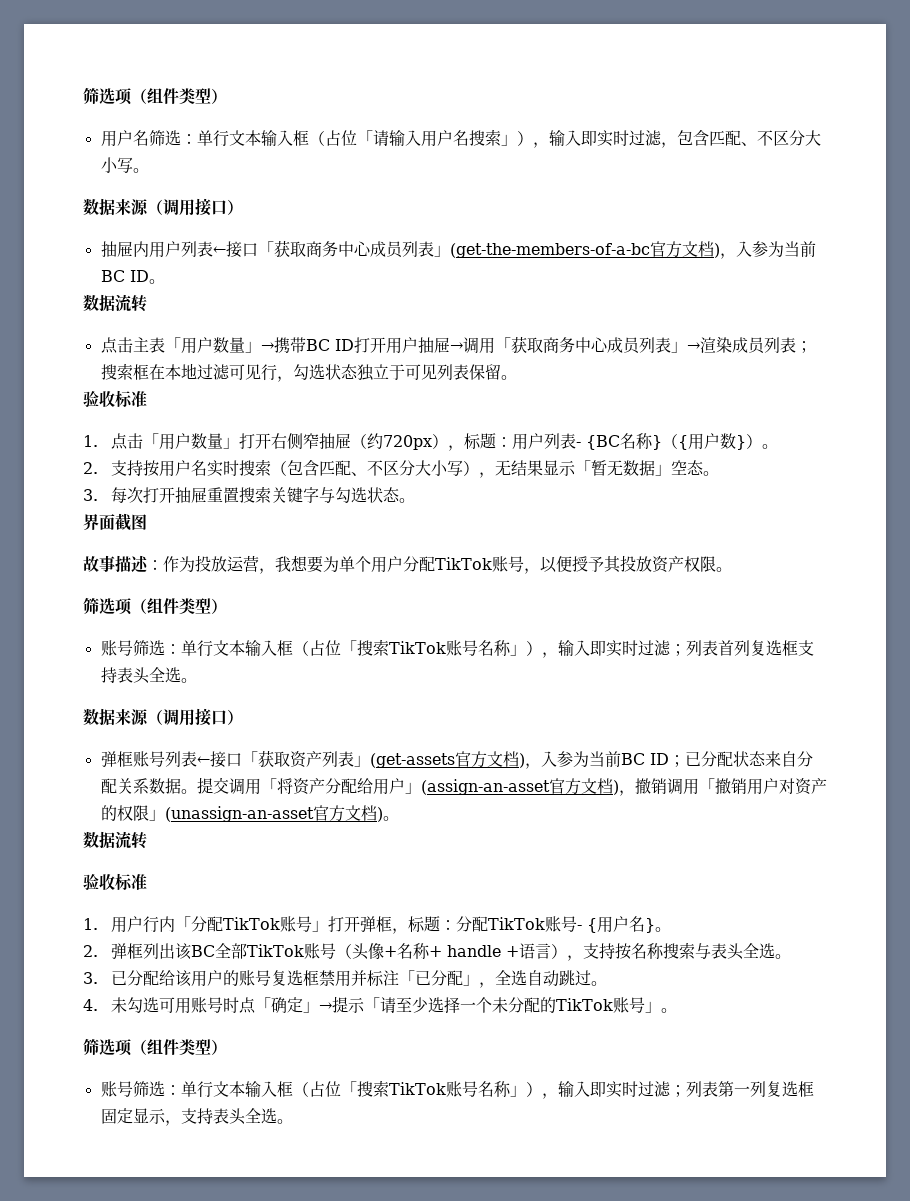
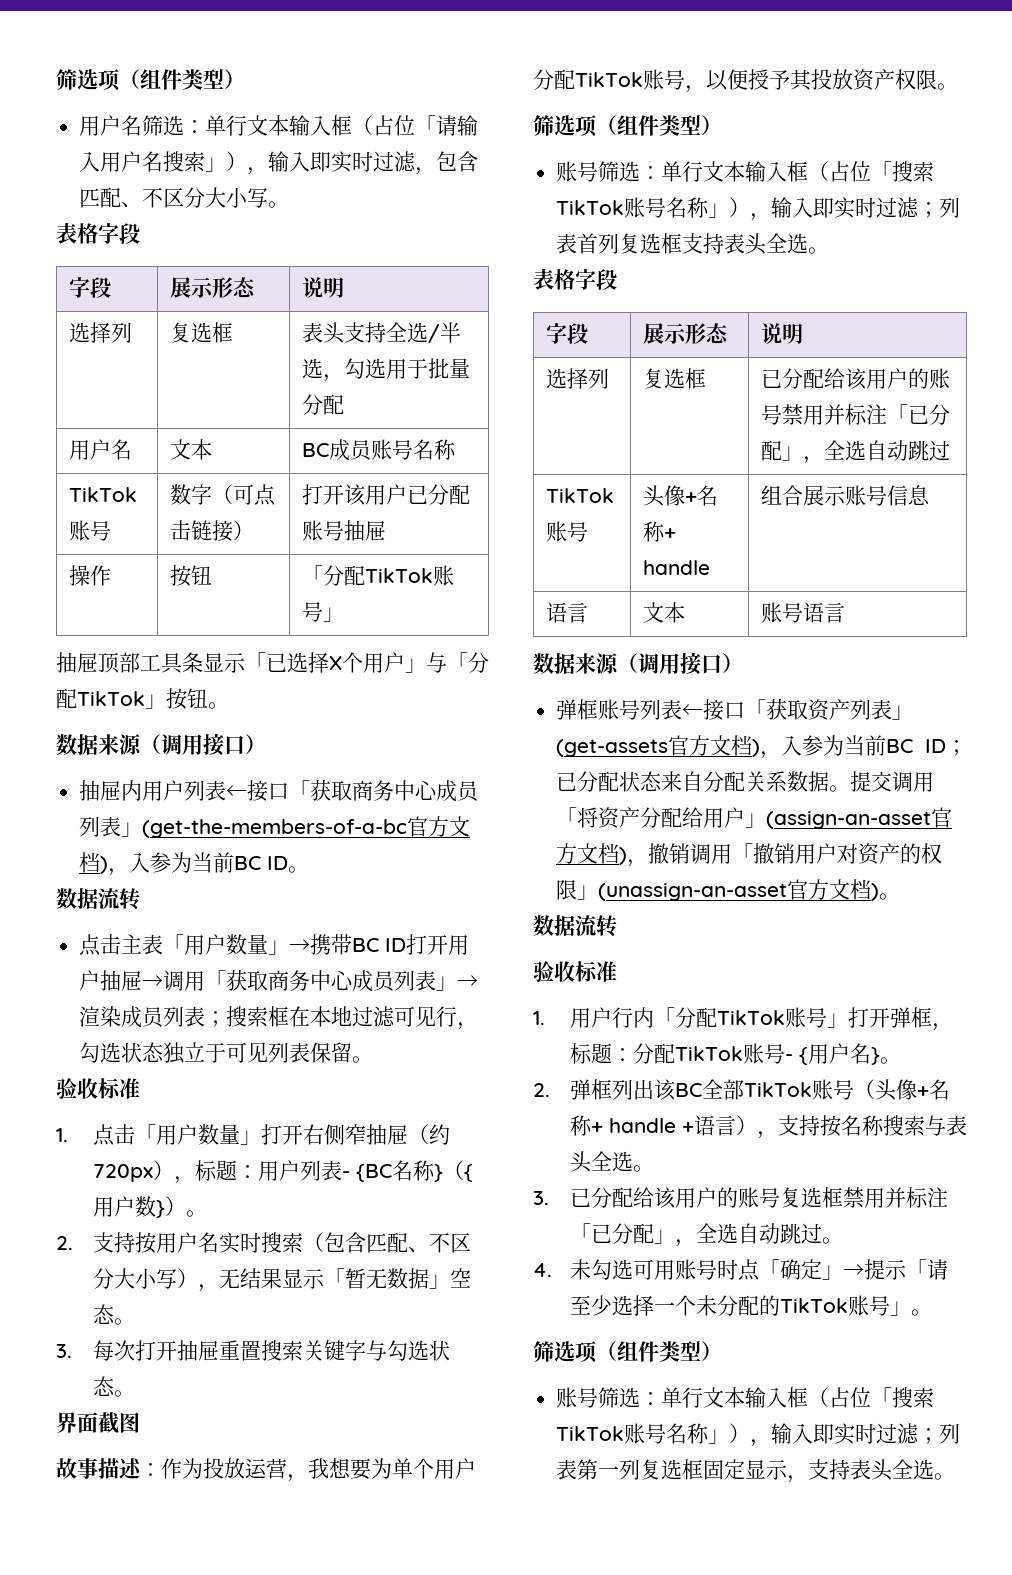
  用户名筛选：单行文本输入框（占位「请输入用户名搜索」），输入即实时过滤，包含匹配、不区分大小写。
+ 表格字段
+ 字段 | 展示形态 | 说明
+ 选择列 | 复选框 | 表头支持全选/半选，勾选用于批量分配
+ 用户名 | 文本 | BC成员账号名称
+ TikTok账号 | 数字（可点击链接） | 打开该用户已分配账号抽屉
+ 操作 | 按钮 | 「分配TikTok账号」
+ 抽屉顶部工具条显示「已选择X个用户」与「分配TikTok」按钮。
  账号筛选：单行文本输入框（占位「搜索TikTok账号名称」），输入即实时过滤；列表首列复选框支持表头全选。
+ 表格字段
+ 字段 | 展示形态 | 说明
+ 选择列 | 复选框 | 已分配给该用户的账号禁用并标注「已分配」，全选自动跳过
+ TikTok账号 | 头像+名称+ handle | 组合展示账号信息
+ 语言 | 文本 | 账号语言

